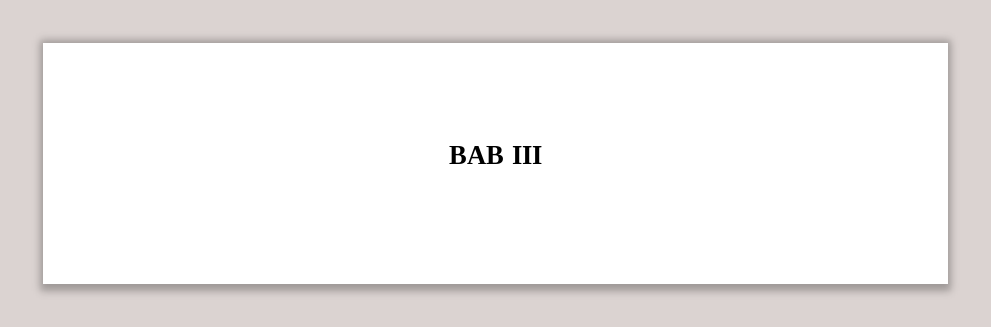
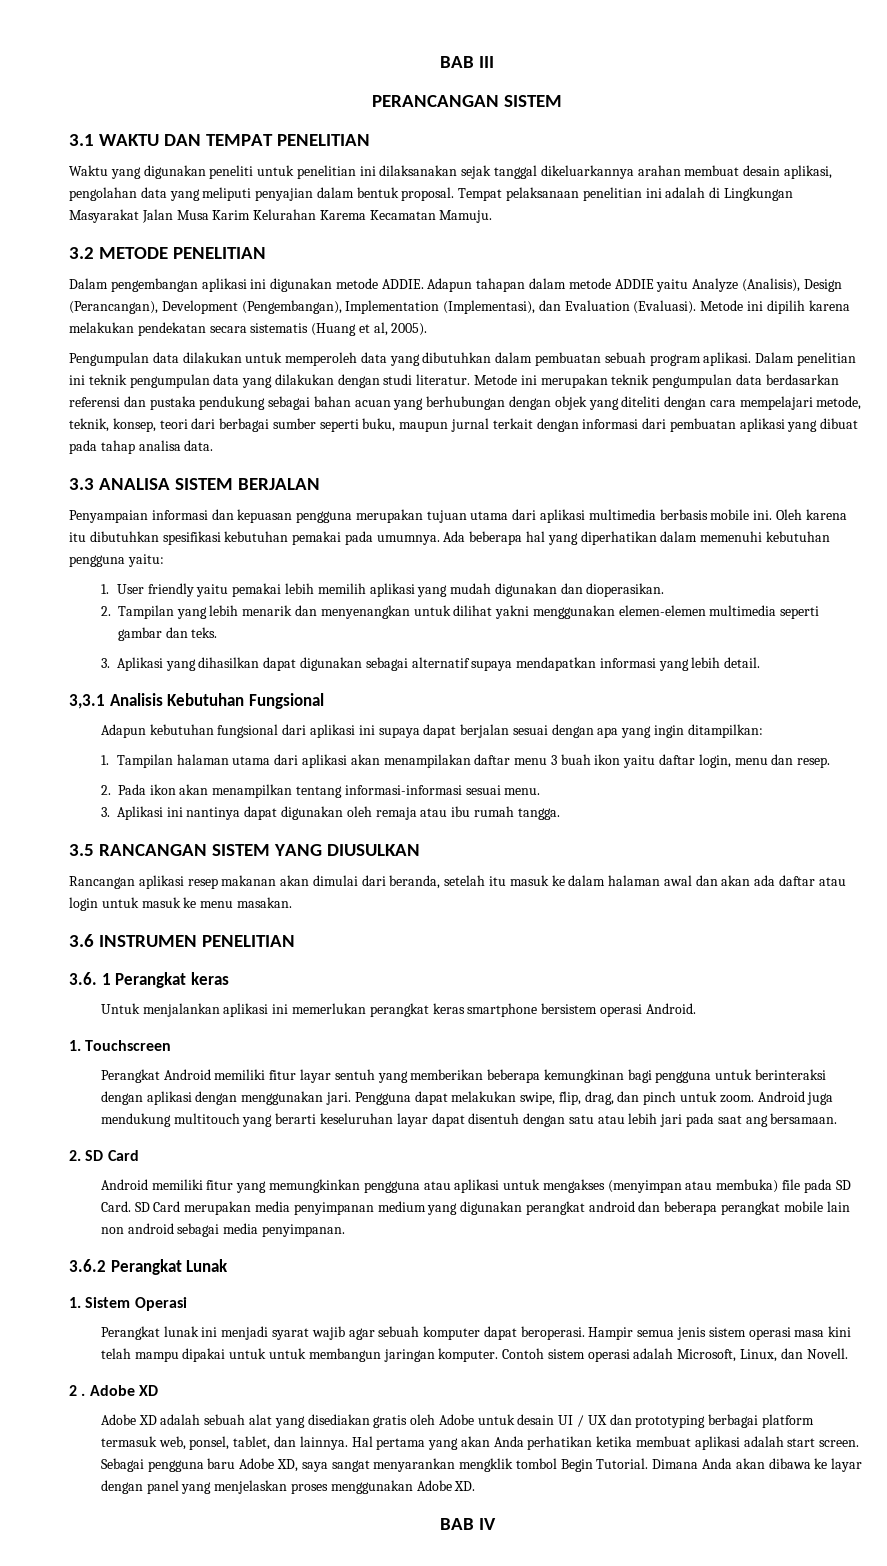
+ PERANCANGAN SISTEM
+ 3.1 WAKTU DAN TEMPAT PENELITIAN
+ Waktu yang digunakan peneliti untuk penelitian ini dilaksanakan sejak tanggal dikeluarkannya arahan membuat desain aplikasi, pengolahan data yang meliputi penyajian dalam bentuk proposal. Tempat pelaksanaan penelitian ini adalah di Lingkungan Masyarakat Jalan Musa Karim Kelurahan Karema Kecamatan Mamuju.
+ 3.2 METODE PENELITIAN
+ Dalam pengembangan aplikasi ini digunakan metode ADDIE. Adapun tahapan dalam metode ADDIE yaitu Analyze (Analisis), Design (Perancangan), Development (Pengembangan), Implementation (Implementasi), dan Evaluation (Evaluasi). Metode ini dipilih karena melakukan pendekatan secara sistematis (Huang et al, 2005).
+ Pengumpulan data dilakukan untuk memperoleh data yang dibutuhkan dalam pembuatan sebuah program aplikasi. Dalam penelitian ini teknik pengumpulan data yang dilakukan dengan studi literatur. Metode ini merupakan teknik pengumpulan data berdasarkan referensi dan pustaka pendukung sebagai bahan acuan yang berhubungan dengan objek yang diteliti dengan cara mempelajari metode, teknik, konsep, teori dari berbagai sumber seperti buku, maupun jurnal terkait dengan informasi dari pembuatan aplikasi yang dibuat pada tahap analisa data.
+ 3.3 ANALISA SISTEM BERJALAN
+ Penyampaian informasi dan kepuasan pengguna merupakan tujuan utama dari aplikasi multimedia berbasis mobile ini. Oleh karena itu dibutuhkan spesifikasi kebutuhan pemakai pada umumnya. Ada beberapa hal yang diperhatikan dalam memenuhi kebutuhan pengguna yaitu:
+ 1. User friendly yaitu pemakai lebih memilih aplikasi yang mudah digunakan dan dioperasikan.
+ 2. Tampilan yang lebih menarik dan menyenangkan untuk dilihat yakni menggunakan elemen-elemen multimedia seperti gambar dan teks.
+ 3. Aplikasi yang dihasilkan dapat digunakan sebagai alternatif supaya mendapatkan informasi yang lebih detail.
+ 3,3.1 Analisis Kebutuhan Fungsional
+ Adapun kebutuhan fungsional dari aplikasi ini supaya dapat berjalan sesuai dengan apa yang ingin ditampilkan:
+ 1. Tampilan halaman utama dari aplikasi akan menampilakan daftar menu 3 buah ikon yaitu daftar login, menu dan resep.
+ 2. Pada ikon akan menampilkan tentang informasi-informasi sesuai menu.
+ 3. Aplikasi ini nantinya dapat digunakan oleh remaja atau ibu rumah tangga.
+ 3.5 RANCANGAN SISTEM YANG DIUSULKAN
+ Rancangan aplikasi resep makanan akan dimulai dari beranda, setelah itu masuk ke dalam halaman awal dan akan ada daftar atau login untuk masuk ke menu masakan.
+ 3.6 INSTRUMEN PENELITIAN
+ 3.6. 1 Perangkat keras
+ Untuk menjalankan aplikasi ini memerlukan perangkat keras smartphone bersistem operasi Android.
+ 1. Touchscreen
+ Perangkat Android memiliki fitur layar sentuh yang memberikan beberapa kemungkinan bagi pengguna untuk berinteraksi dengan aplikasi dengan menggunakan jari. Pengguna dapat melakukan swipe, flip, drag, dan pinch untuk zoom. Android juga mendukung multitouch yang berarti keseluruhan layar dapat disentuh dengan satu atau lebih jari pada saat ang bersamaan.
+ 2. SD Card
+ Android memiliki fitur yang memungkinkan pengguna atau aplikasi untuk mengakses (menyimpan atau membuka) file pada SD Card. SD Card merupakan media penyimpanan medium yang digunakan perangkat android dan beberapa perangkat mobile lain non android sebagai media penyimpanan.
+ 3.6.2 Perangkat Lunak
+ 1. Sistem Operasi
+ Perangkat lunak ini menjadi syarat wajib agar sebuah komputer dapat beroperasi. Hampir semua jenis sistem operasi masa kini telah mampu dipakai untuk untuk membangun jaringan komputer. Contoh sistem operasi adalah Microsoft, Linux, dan Novell.
+ 2 . Adobe XD
+ Adobe XD adalah sebuah alat yang disediakan gratis oleh Adobe untuk desain UI / UX dan prototyping berbagai platform termasuk web, ponsel, tablet, dan lainnya. Hal pertama yang akan Anda perhatikan ketika membuat aplikasi adalah start screen. Sebagai pengguna baru Adobe XD, saya sangat menyarankan mengklik tombol Begin Tutorial. Dimana Anda akan dibawa ke layar dengan panel yang menjelaskan proses menggunakan Adobe XD.
+ BAB IV

